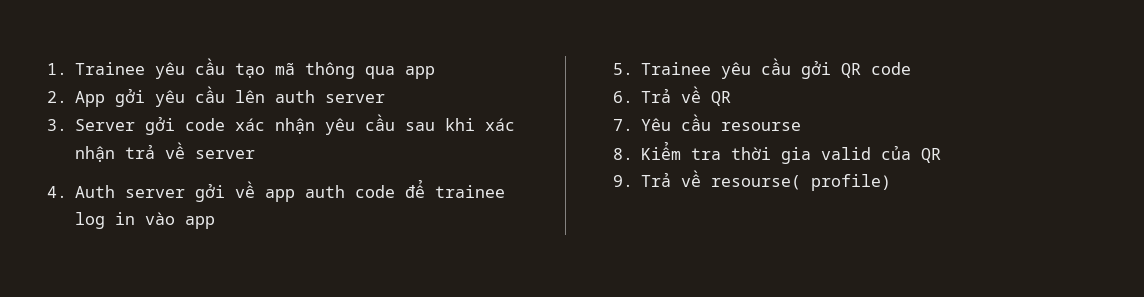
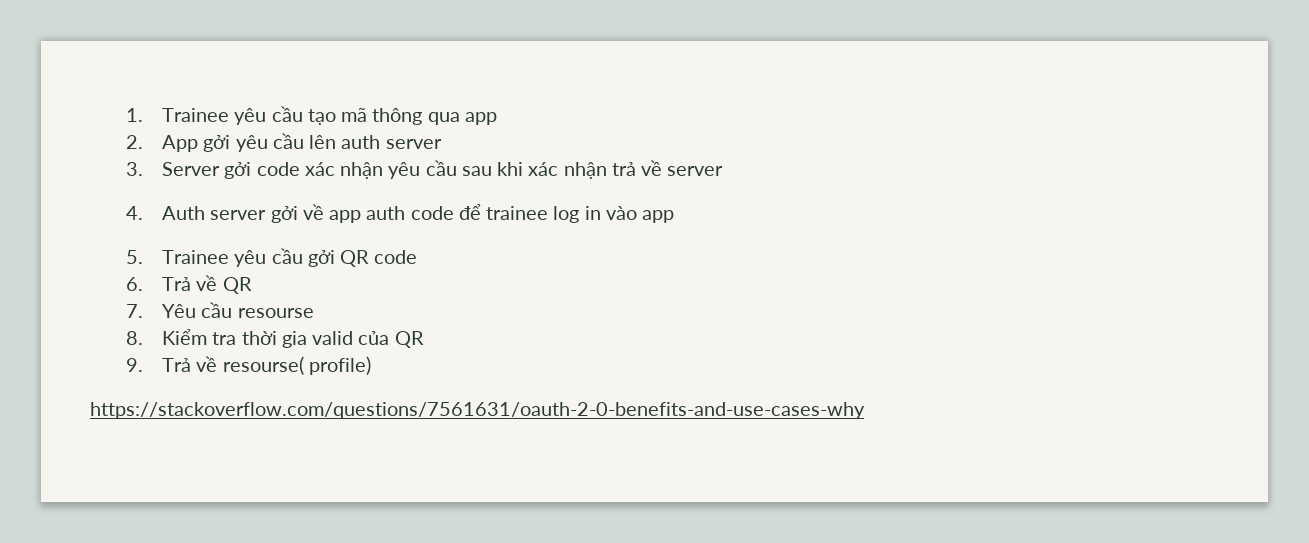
+ https://stackoverflow.com/questions/7561631/oauth-2-0-benefits-and-use-cases-why

